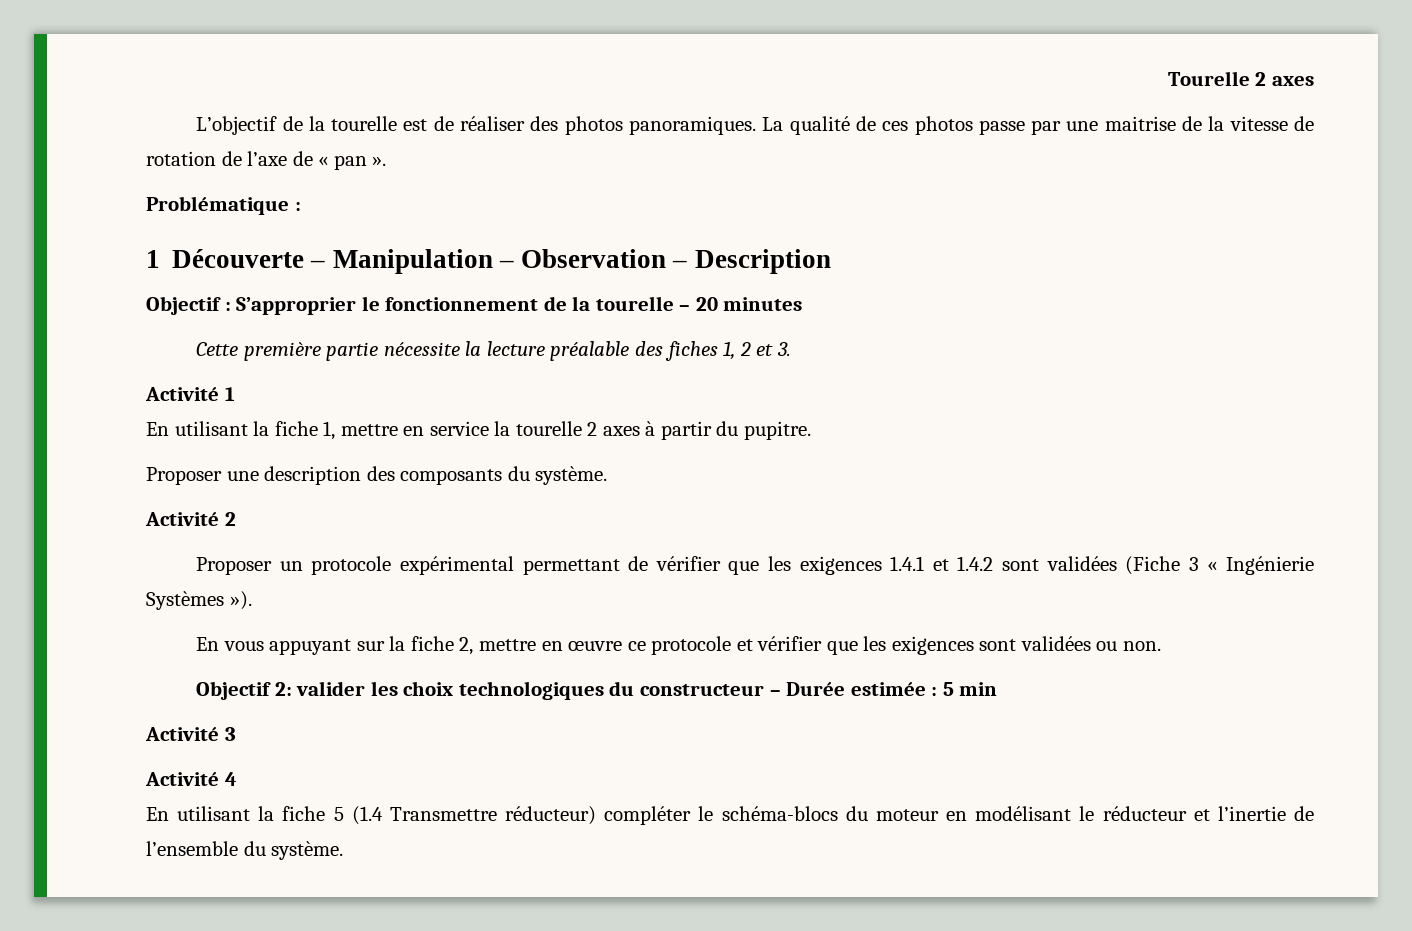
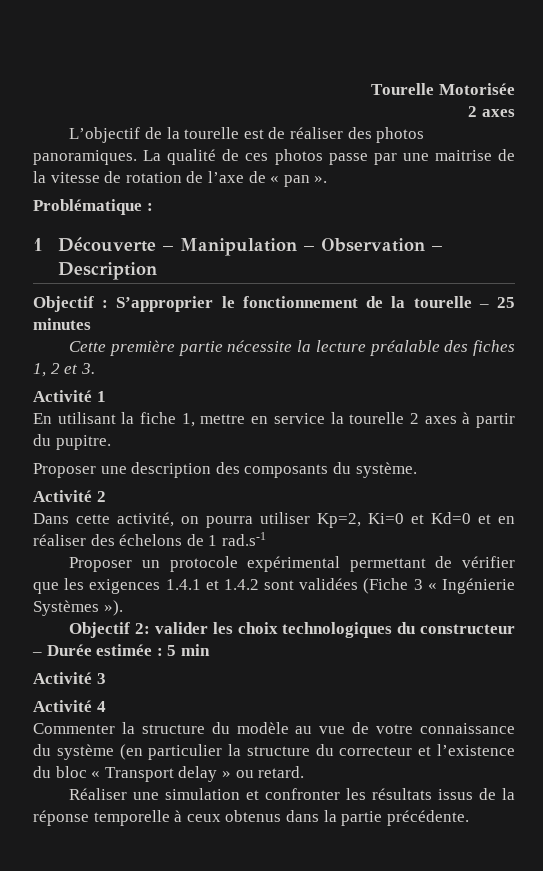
- Tourelle 2 axes
+ Tourelle Motorisée
+ 2 axes
- Objectif : S’approprier le fonctionnement de la tourelle – 20 minutes
+ Objectif : S’approprier le fonctionnement de la tourelle – 25 minutes
+ Dans cette activité, on pourra utiliser Kp=2, Ki=0 et Kd=0 et en réaliser des échelons de 1 rad.s-1
- En vous appuyant sur la fiche 2, mettre en œuvre ce protocole et vérifier que les exigences sont validées ou non.
- En utilisant la fiche 5 (1.4 Transmettre réducteur) compléter le schéma-blocs du moteur en modélisant le réducteur et l’inertie de l’ensemble du système.
+ Commenter la structure du modèle au vue de votre connaissance du système (en particulier la structure du correcteur et l’existence du bloc « Transport delay » ou retard.
+ Réaliser une simulation et confronter les résultats issus de la réponse temporelle à ceux obtenus dans la partie précédente.

